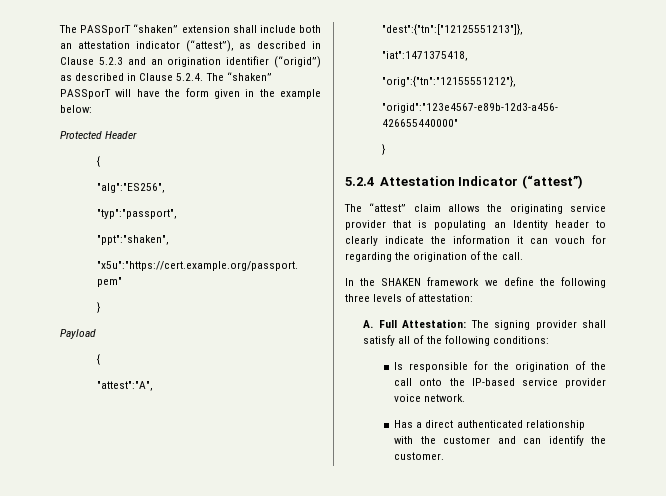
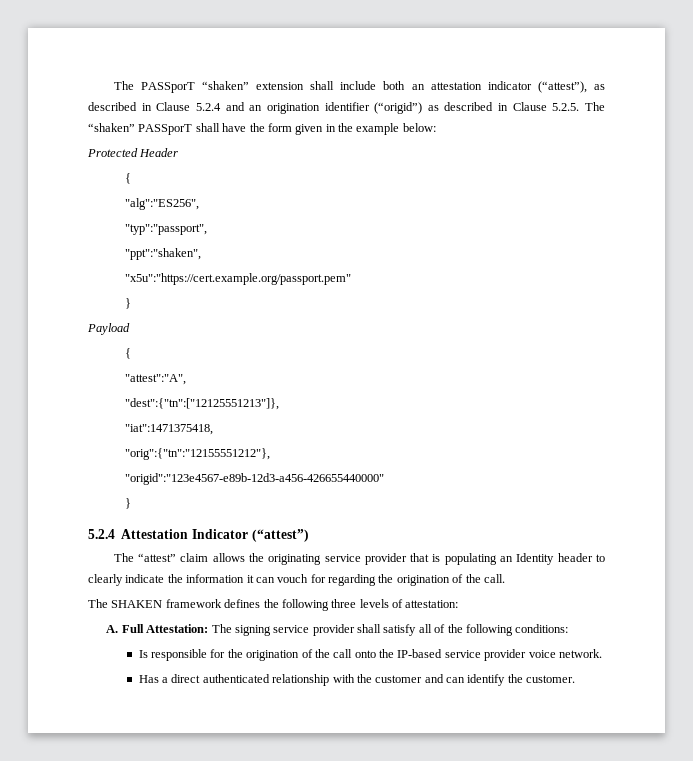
- The PASSporT “shaken” extension shall include both an attestation indicator (“attest”), as described in Clause 5.2.3 and an origination identifier (“origid”) as described in Clause 5.2.4. The “shaken” PASSporT will have the form given in the example below:
+ The PASSporT “shaken” extension shall include both an attestation indicator (“attest”), as described in Clause 5.2.4 and an origination identifier (“origid”) as described in Clause 5.2.5. The “shaken” PASSporT shall have the form given in the example below:
- In the SHAKEN framework we define the following three levels of attestation:
+ The SHAKEN framework defines the following three levels of attestation:
- A. Full Attestation: The signing provider shall satisfy all of the following conditions:
+ A. Full Attestation: The signing service provider shall satisfy all of the following conditions:

